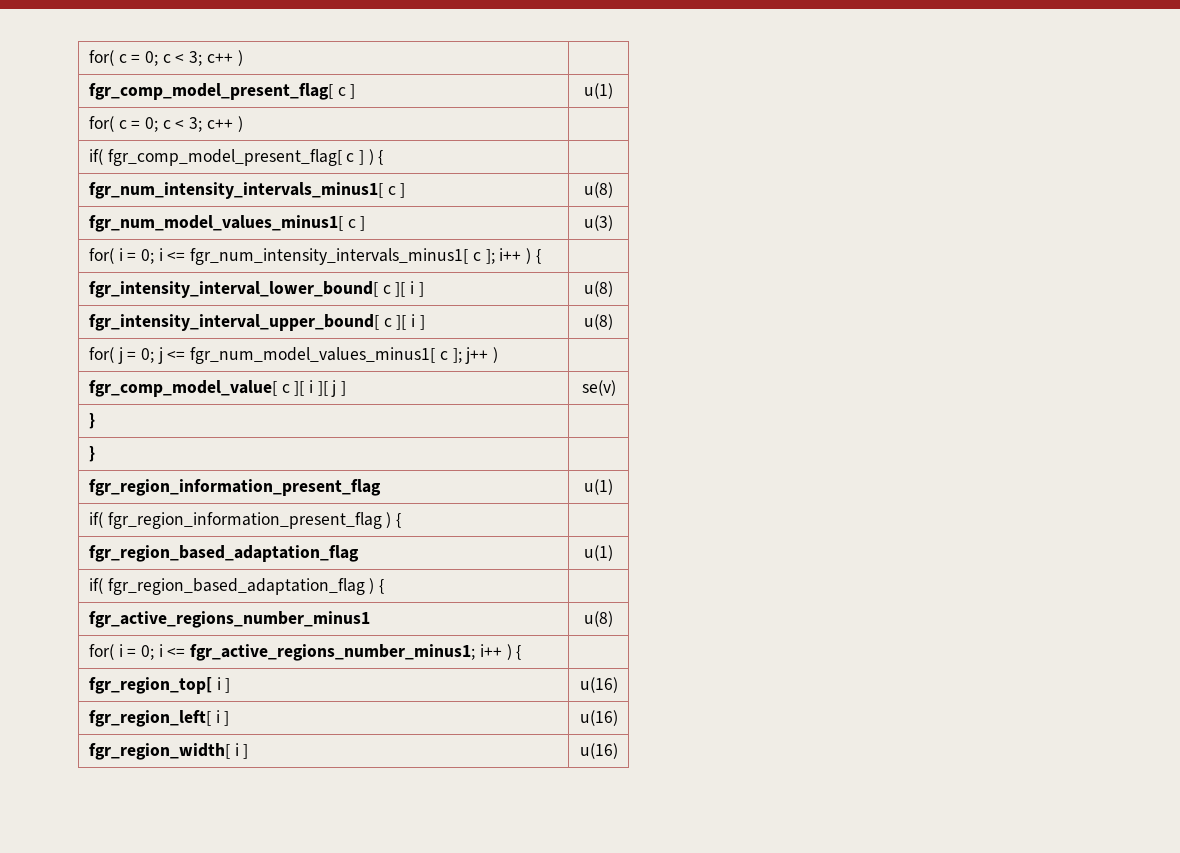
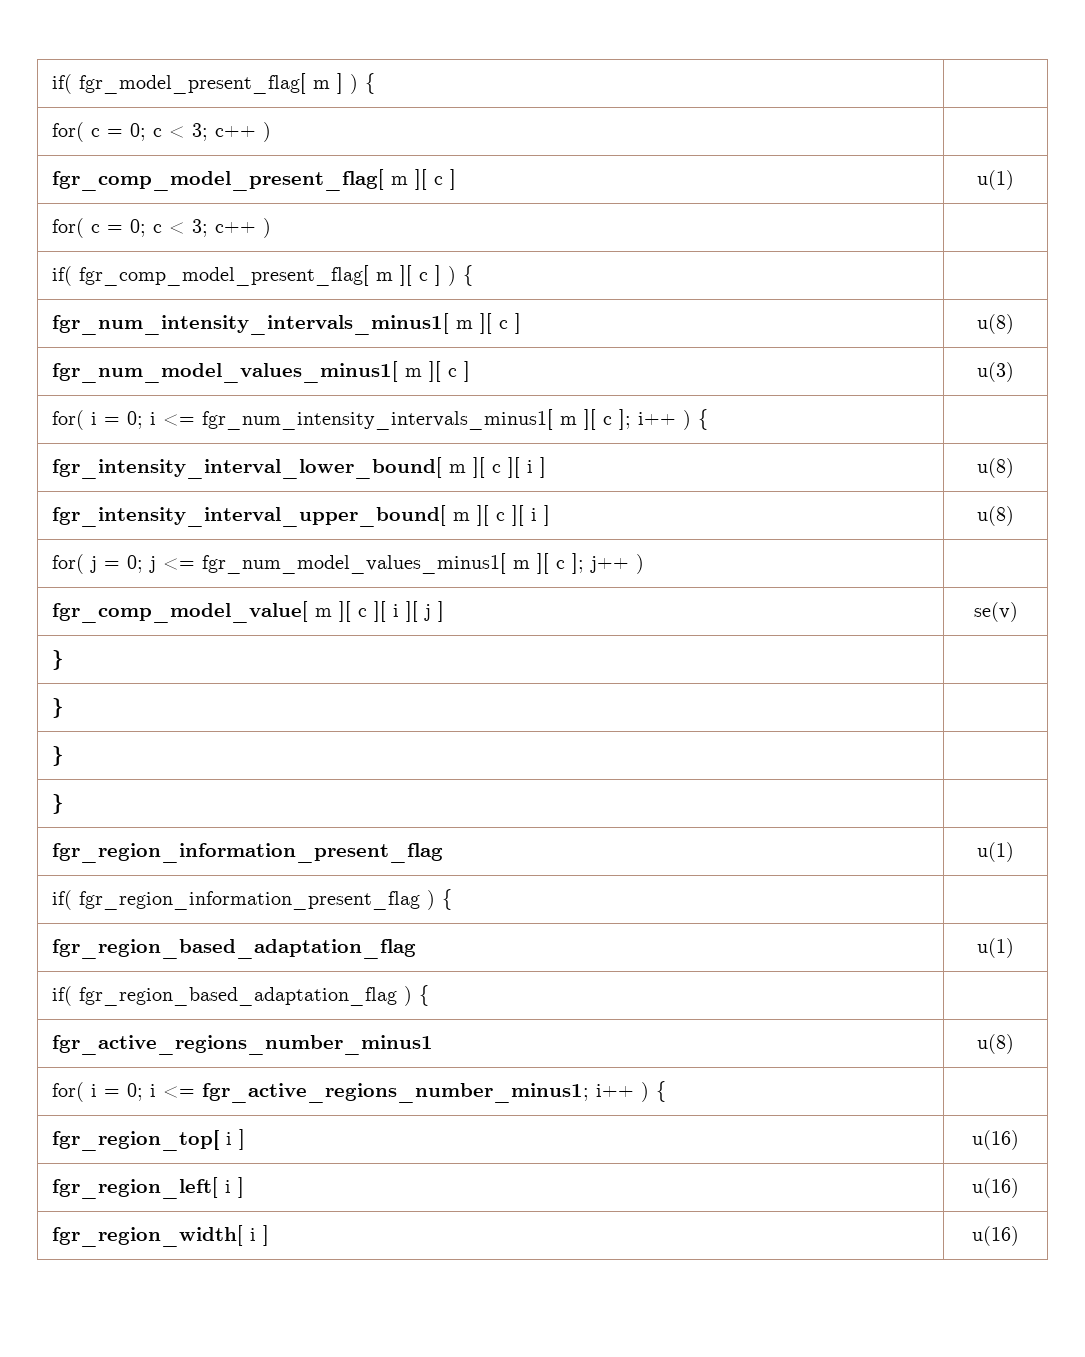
+ if( fgr_model_present_flag[ m ] ) { |
- fgr_comp_model_present_flag[ c ] | u(1)
+ fgr_comp_model_present_flag[ m ][ c ] | u(1)
- if( fgr_comp_model_present_flag[ c ] ) { |
+ if( fgr_comp_model_present_flag[ m ][ c ] ) { |
- fgr_num_intensity_intervals_minus1[ c ] | u(8)
+ fgr_num_intensity_intervals_minus1[ m ][ c ] | u(8)
- fgr_num_model_values_minus1[ c ] | u(3)
+ fgr_num_model_values_minus1[ m ][ c ] | u(3)
- for( i = 0; i <= fgr_num_intensity_intervals_minus1[ c ]; i++ ) { |
+ for( i = 0; i <= fgr_num_intensity_intervals_minus1[ m ][ c ]; i++ ) { |
- fgr_intensity_interval_lower_bound[ c ][ i ] | u(8)
+ fgr_intensity_interval_lower_bound[ m ][ c ][ i ] | u(8)
- fgr_intensity_interval_upper_bound[ c ][ i ] | u(8)
+ fgr_intensity_interval_upper_bound[ m ][ c ][ i ] | u(8)
- for( j = 0; j <= fgr_num_model_values_minus1[ c ]; j++ ) |
+ for( j = 0; j <= fgr_num_model_values_minus1[ m ][ c ]; j++ ) |
- fgr_comp_model_value[ c ][ i ][ j ] | se(v)
+ fgr_comp_model_value[ m ][ c ][ i ][ j ] | se(v)
+ } |
+ } |

